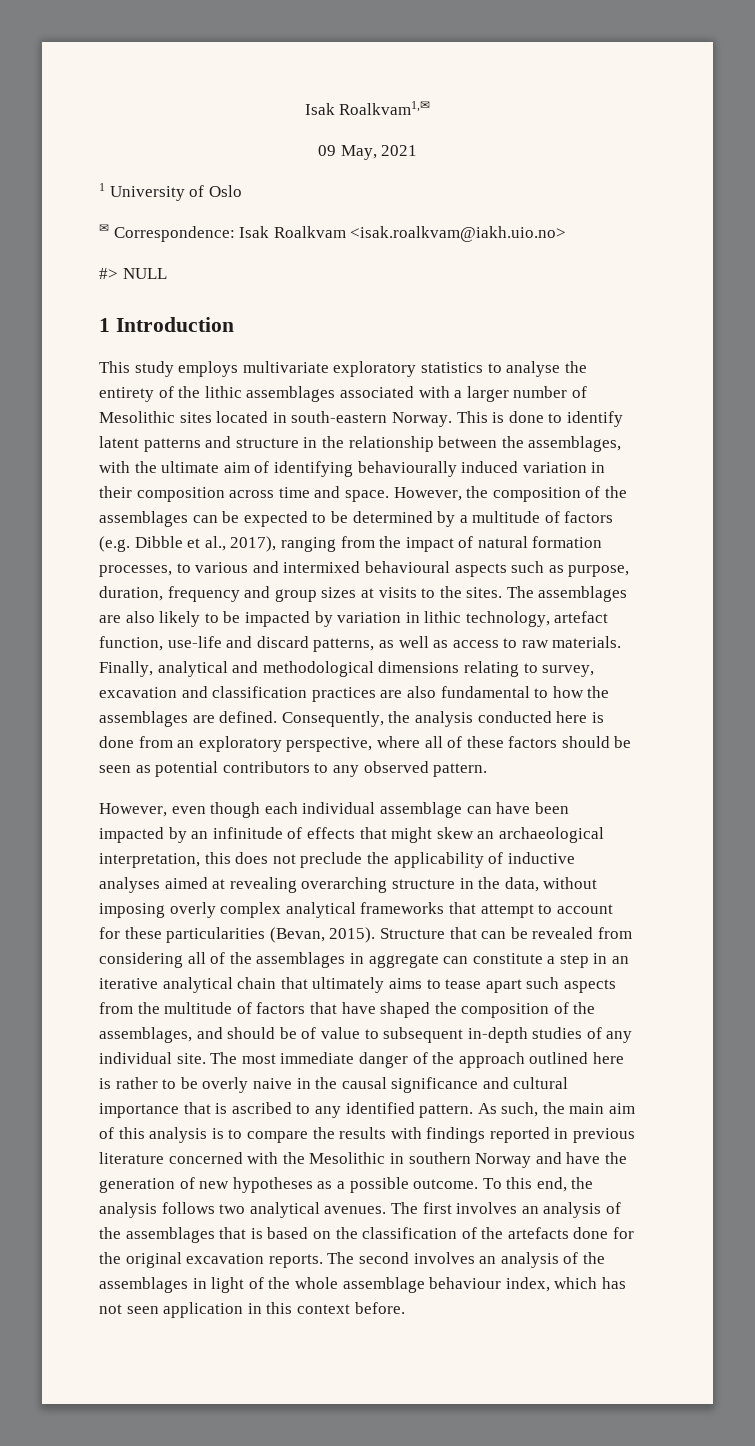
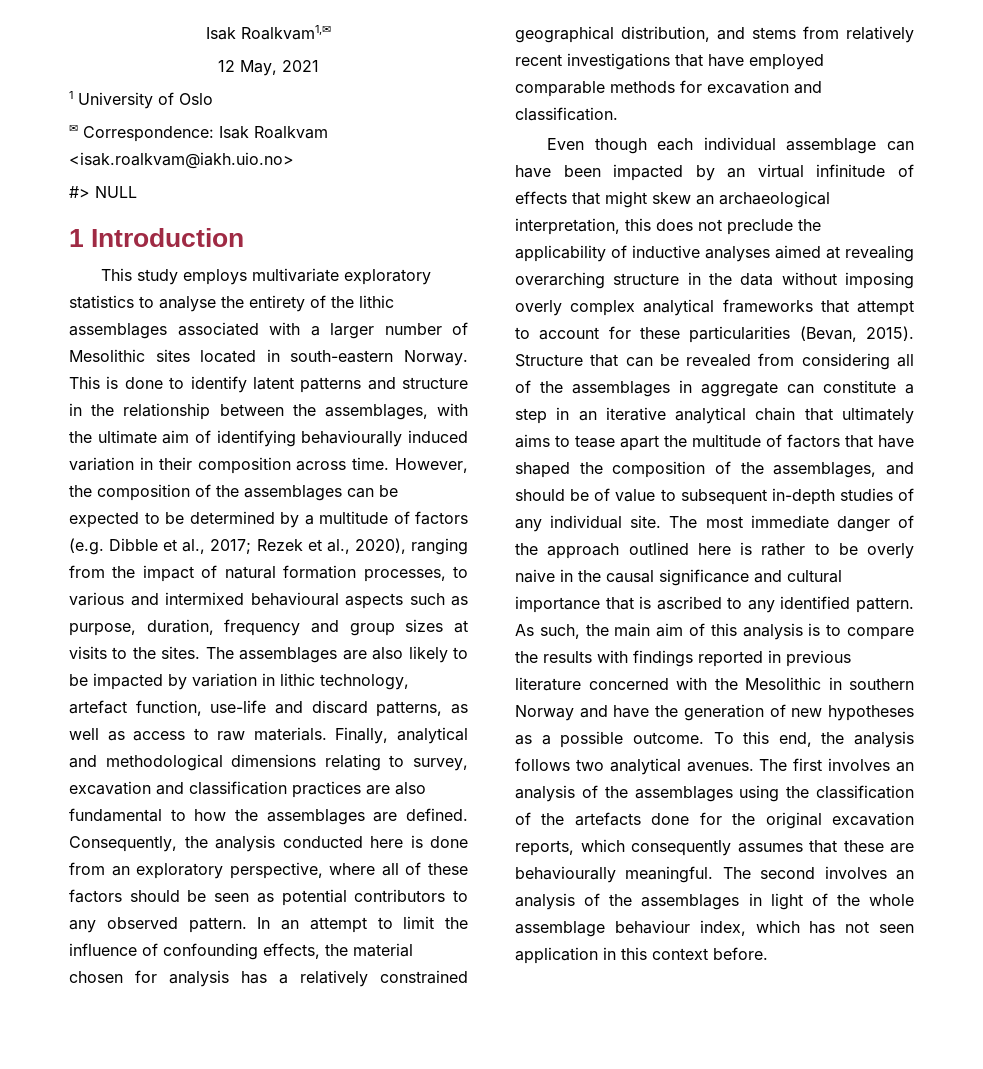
- 09 May, 2021
+ 12 May, 2021
- This is done to identify latent patterns and structure in the relationship between the assemblages, with the ultimate aim of identifying behaviourally induced variation in their composition across time and space.
+ This is done to identify latent patterns and structure in the relationship between the assemblages, with the ultimate aim of identifying behaviourally induced variation in their composition across time.
- However, the composition of the assemblages can be expected to be determined by a multitude of factors (e.g. Dibble et al., 2017), ranging from the impact of natural formation processes, to various and intermixed behavioural aspects such as purpose, duration, frequency and group sizes at visits to the sites.
+ However, the composition of the assemblages can be expected to be determined by a multitude of factors (e.g. Dibble et al., 2017; Rezek et al., 2020), ranging from the impact of natural formation processes, to various and intermixed behavioural aspects such as purpose, duration, frequency and group sizes at visits to the sites.
- Consequently, the analysis conducted here is done from an exploratory perspective, where all of these factors should be seen as potential contributors to any observed pattern.
- However, even though each individual assemblage can have been impacted by an infinitude of effects that might skew an archaeological interpretation, this does not preclude the applicability of inductive analyses aimed at revealing overarching structure in the data, without imposing overly complex analytical frameworks that attempt to account for these particularities (Bevan, 2015).
+ Consequently, the analysis conducted here is done from an exploratory perspective, where all of these factors should be seen as potential contributors to any observed pattern. In an attempt to limit the influence of confounding effects, the material chosen for analysis has a relatively constrained geographical distribution, and stems from relatively recent investigations that have employed comparable methods for excavation and classification.
+ Even though each individual assemblage can have been impacted by an virtual infinitude of effects that might skew an archaeological interpretation, this does not preclude the applicability of inductive analyses aimed at revealing overarching structure in the data without imposing overly complex analytical frameworks that attempt to account for these particularities (Bevan, 2015).
- Structure that can be revealed from considering all of the assemblages in aggregate can constitute a step in an iterative analytical chain that ultimately aims to tease apart such aspects from the multitude of factors that have shaped the composition of the assemblages, and should be of value to subsequent in-depth studies of any individual site.
+ Structure that can be revealed from considering all of the assemblages in aggregate can constitute a step in an iterative analytical chain that ultimately aims to tease apart the multitude of factors that have shaped the composition of the assemblages, and should be of value to subsequent in-depth studies of any individual site.
- The first involves an analysis of the assemblages that is based on the classification of the artefacts done for the original excavation reports.
+ The first involves an analysis of the assemblages using the classification of the artefacts done for the original excavation reports, which consequently assumes that these are behaviourally meaningful.

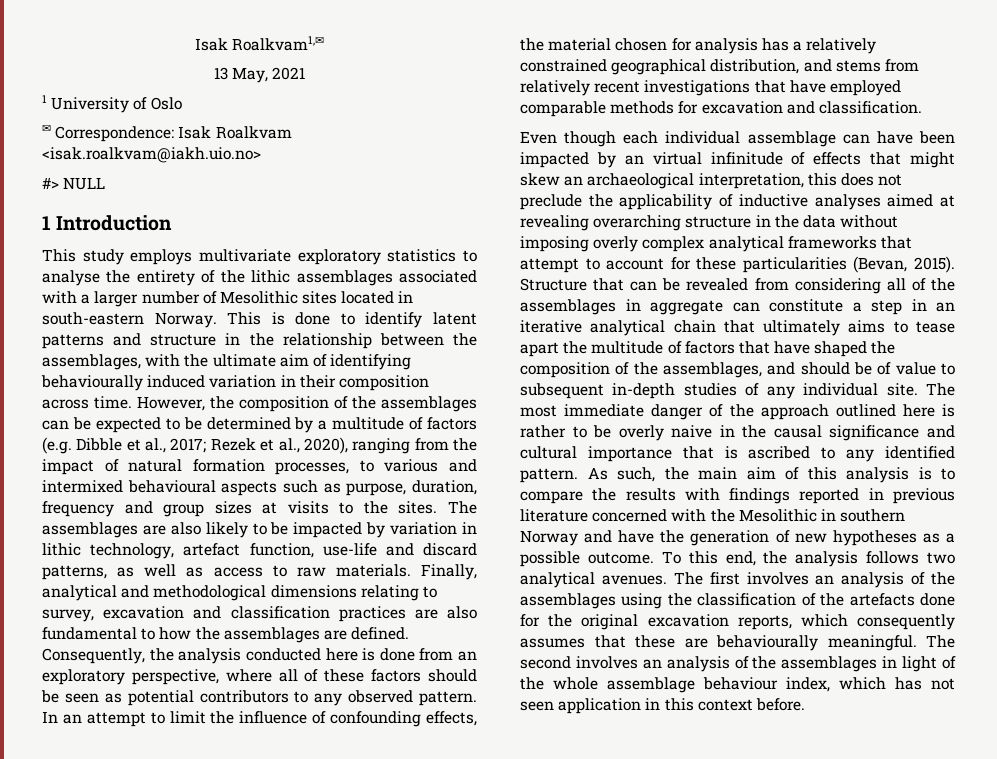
- 12 May, 2021
+ 13 May, 2021

